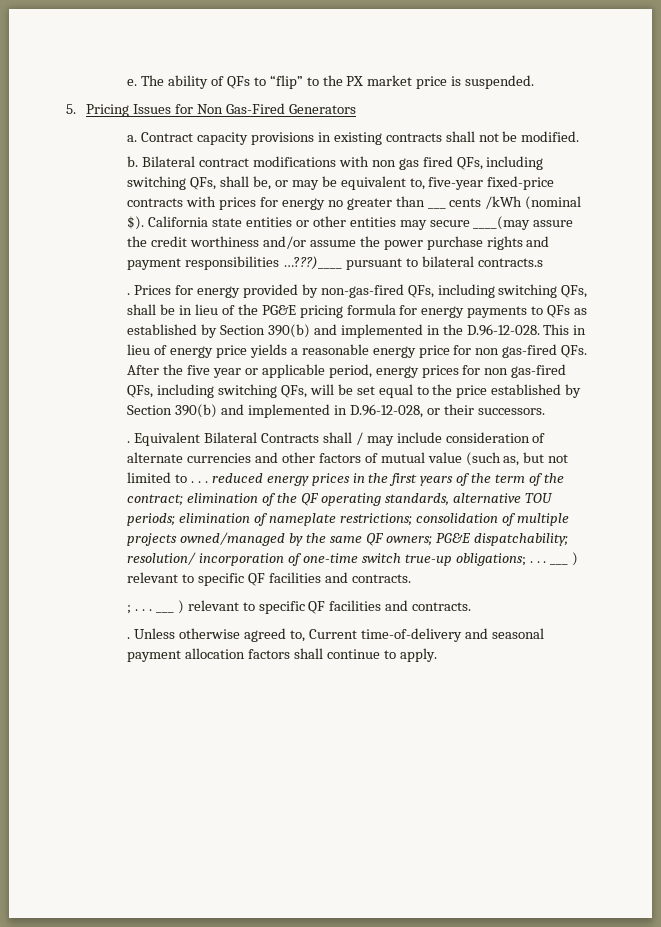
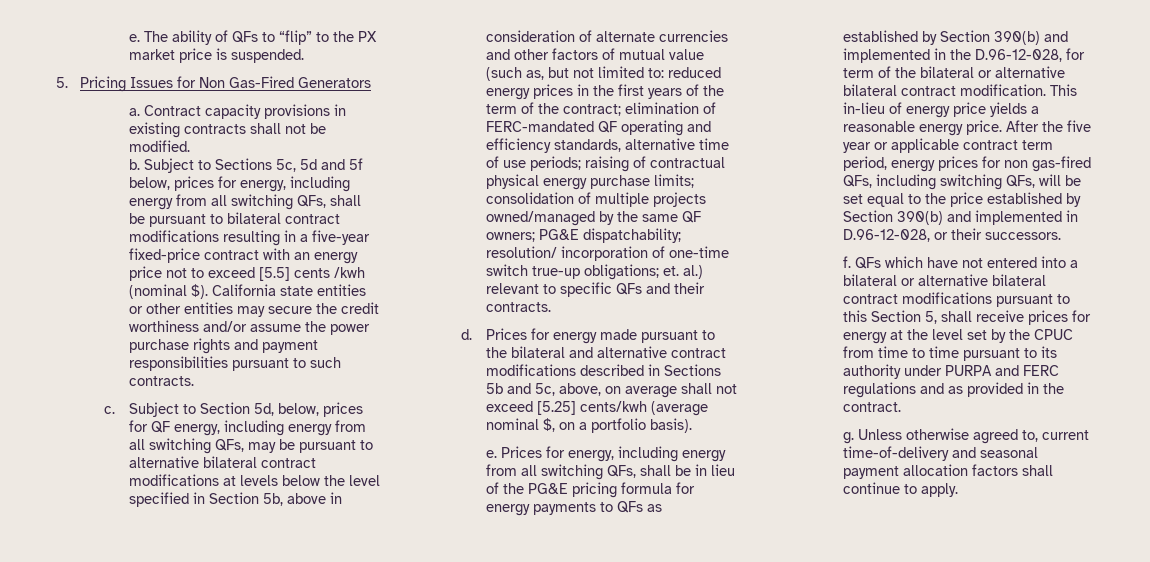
- Bilateral contract modifications with non gas fired QFs, including switching QFs, shall be, or may be equivalent to, five-year fixed-price contracts with prices for energy no greater than ___ cents /kWh (nominal $).
+ Subject to Sections 5c, 5d and 5f below, prices for energy, including energy from all switching QFs, shall be pursuant to bilateral contract modifications resulting in a five-year fixed-price contract with an energy price not to exceed [5.5] cents /kwh (nominal $).
- California state entities or other entities may secure ____(may assure the credit worthiness and/or assume the power purchase rights and payment responsibilities …???)____ pursuant to bilateral contracts.s
- . Prices for energy provided by non-gas-fired QFs, including switching QFs, shall be in lieu of the PG&E pricing formula for energy payments to QFs as established by Section 390(b) and implemented in the D.96-12-028. This in lieu of energy price yields a reasonable energy price for non gas-fired QFs. After the five year or applicable period, energy prices for non gas-fired QFs, including switching QFs, will be set equal to the price established by Section 390(b) and implemented in D.96-12-028, or their successors.
+ California state entities or other entities may secure the credit worthiness and/or assume the power purchase rights and payment responsibilities pursuant to such contracts.
+ c. Subject to Section 5d, below, prices for QF energy, including energy from all switching QFs, may be pursuant to alternative bilateral contract modifications at levels below the level specified in Section 5b, above in consideration of alternate currencies and other factors of mutual value (such as, but not limited to: reduced energy prices in the first years of the term of the contract; elimination of FERC-mandated QF operating and efficiency standards, alternative time of use periods; raising of contractual physical energy purchase limits; consolidation of multiple projects owned/managed by the same QF owners; PG&E dispatchability; resolution/ incorporation of one-time switch true-up obligations; et. al.) relevant to specific QFs and their contracts.
+ d. Prices for energy made pursuant to the bilateral and alternative contract modifications described in Sections 5b and 5c, above, on average shall not exceed [5.25] cents/kwh (average nominal $, on a portfolio basis).
+ e. Prices for energy, including energy from all switching QFs, shall be in lieu of the PG&E pricing formula for energy payments to QFs as established by Section 390(b) and implemented in the D.96-12-028, for term of the bilateral or alternative bilateral contract modification. This in-lieu of energy price yields a reasonable energy price. After the five year or applicable contract term period, energy prices for non gas-fired QFs, including switching QFs, will be set equal to the price established by Section 390(b) and implemented in D.96-12-028, or their successors.
- . Equivalent Bilateral Contracts shall / may include consideration of alternate currencies and other factors of mutual value (such as, but not limited to . . . reduced energy prices in the first years of the term of the contract; elimination of the QF operating standards, alternative TOU periods; elimination of nameplate restrictions; consolidation of multiple projects owned/managed by the same QF owners; PG&E dispatchability; resolution/ incorporation of one-time switch true-up obligations; . . . ___ ) relevant to specific QF facilities and contracts.
- ; . . . ___ ) relevant to specific QF facilities and contracts.
- .
+ f. QFs which have not entered into a bilateral or alternative bilateral contract modifications pursuant to this Section 5, shall receive prices for energy at the level set by the CPUC from time to time pursuant to its authority under PURPA and FERC regulations and as provided in the contract.
+ g.
- Unless otherwise agreed to, Current time-of-delivery and seasonal payment allocation factors shall continue to apply.
+ Unless otherwise agreed to, current time-of-delivery and seasonal payment allocation factors shall continue to apply.

